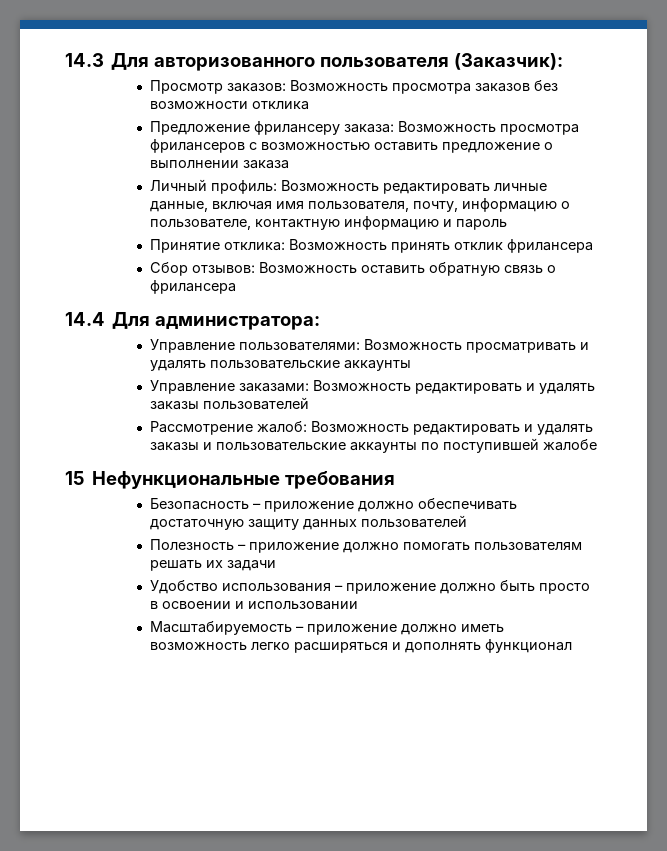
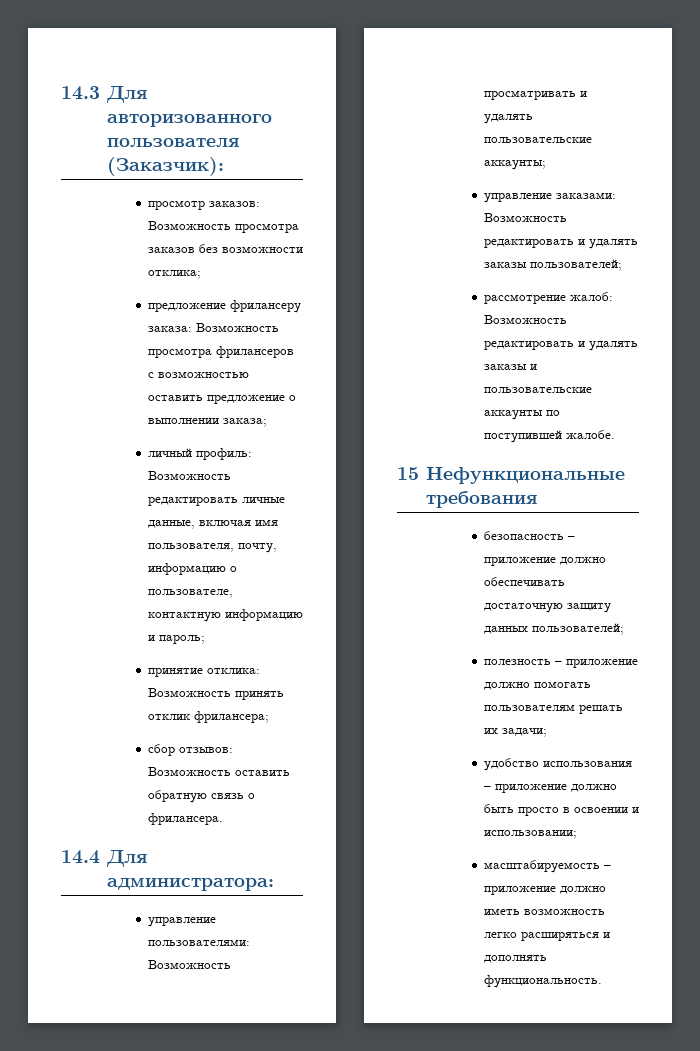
- Просмотр заказов: Возможность просмотра заказов без возможности отклика
- Предложение фрилансеру заказа: Возможность просмотра фрилансеров с возможностью оставить предложение о выполнении заказа
- Личный профиль: Возможность редактировать личные данные, включая имя пользователя, почту, информацию о пользователе, контактную информацию и пароль
- Принятие отклика: Возможность принять отклик фрилансера
- Сбор отзывов: Возможность оставить обратную связь о фрилансера
+ просмотр заказов: Возможность просмотра заказов без возможности отклика;
+ предложение фрилансеру заказа: Возможность просмотра фрилансеров с возможностью оставить предложение о выполнении заказа;
+ личный профиль: Возможность редактировать личные данные, включая имя пользователя, почту, информацию о пользователе, контактную информацию и пароль;
+ принятие отклика: Возможность принять отклик фрилансера;
+ сбор отзывов: Возможность оставить обратную связь о фрилансера.
- Управление пользователями: Возможность просматривать и удалять пользовательские аккаунты
- Управление заказами: Возможность редактировать и удалять заказы пользователей
- Рассмотрение жалоб: Возможность редактировать и удалять заказы и пользовательские аккаунты по поступившей жалобе
+ управление пользователями: Возможность просматривать и удалять пользовательские аккаунты;
+ управление заказами: Возможность редактировать и удалять заказы пользователей;
+ рассмотрение жалоб: Возможность редактировать и удалять заказы и пользовательские аккаунты по поступившей жалобе.
- Безопасность – приложение должно обеспечивать достаточную защиту данных пользователей
- Полезность – приложение должно помогать пользователям решать их задачи
- Удобство использования – приложение должно быть просто в освоении и использовании
- Масштабируемость – приложение должно иметь возможность легко расширяться и дополнять функционал
+ безопасность – приложение должно обеспечивать достаточную защиту данных пользователей;
+ полезность – приложение должно помогать пользователям решать их задачи;
+ удобство использования – приложение должно быть просто в освоении и использовании;
+ масштабируемость – приложение должно иметь возможность легко расширяться и дополнять функциональность.

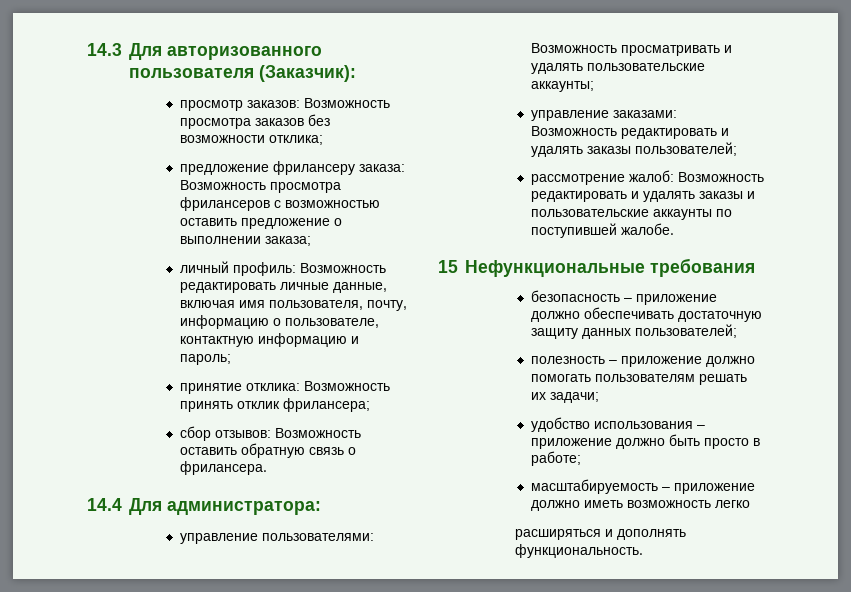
- удобство использования – приложение должно быть просто в освоении и использовании;
+ удобство использования – приложение должно быть просто в работе;
- масштабируемость – приложение должно иметь возможность легко расширяться и дополнять функциональность.
+ масштабируемость – приложение должно иметь возможность легко
+ расширяться и дополнять функциональность.

